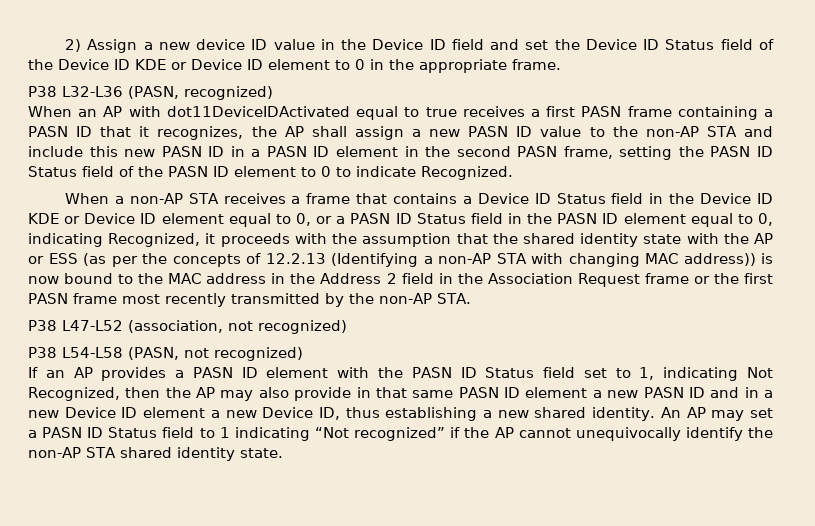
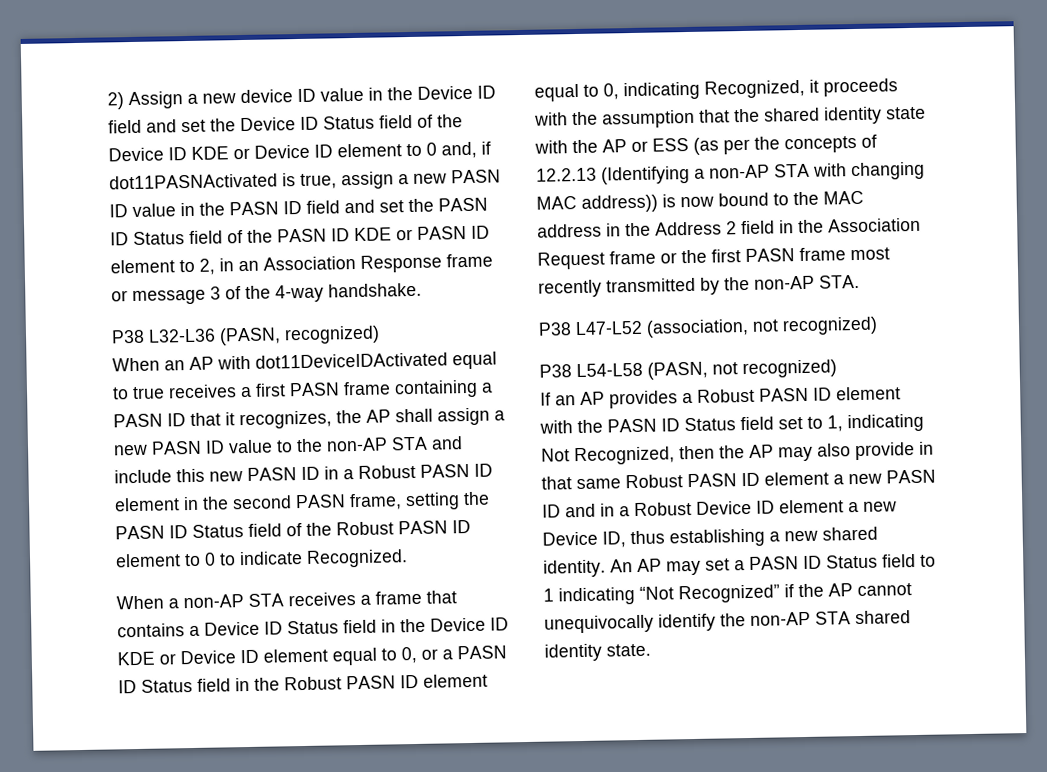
- 2) Assign a new device ID value in the Device ID field and set the Device ID Status field of the Device ID KDE or Device ID element to 0 in the appropriate frame.
+ 2) Assign a new device ID value in the Device ID field and set the Device ID Status field of the Device ID KDE or Device ID element to 0 and, if dot11PASNActivated is true, assign a new PASN ID value in the PASN ID field and set the PASN ID Status field of the PASN ID KDE or PASN ID element to 2, in an Association Response frame or message 3 of the 4-way handshake.
- When an AP with dot11DeviceIDActivated equal to true receives a first PASN frame containing a PASN ID that it recognizes, the AP shall assign a new PASN ID value to the non-AP STA and include this new PASN ID in a PASN ID element in the second PASN frame, setting the PASN ID Status field of the PASN ID element to 0 to indicate Recognized.
+ When an AP with dot11DeviceIDActivated equal to true receives a first PASN frame containing a PASN ID that it recognizes, the AP shall assign a new PASN ID value to the non-AP STA and include this new PASN ID in a Robust PASN ID element in the second PASN frame, setting the PASN ID Status field of the Robust PASN ID element to 0 to indicate Recognized.
- When a non-AP STA receives a frame that contains a Device ID Status field in the Device ID KDE or Device ID element equal to 0, or a PASN ID Status field in the PASN ID element equal to 0, indicating Recognized, it proceeds with the assumption that the shared identity state with the AP or ESS (as per the concepts of 12.2.13 (Identifying a non-AP STA with changing MAC address)) is now bound to the MAC address in the Address 2 field in the Association Request frame or the first PASN frame most recently transmitted by the non-AP STA.
+ When a non-AP STA receives a frame that contains a Device ID Status field in the Device ID KDE or Device ID element equal to 0, or a PASN ID Status field in the Robust PASN ID element equal to 0, indicating Recognized, it proceeds with the assumption that the shared identity state with the AP or ESS (as per the concepts of 12.2.13 (Identifying a non-AP STA with changing MAC address)) is now bound to the MAC address in the Address 2 field in the Association Request frame or the first PASN frame most recently transmitted by the non-AP STA.
- If an AP provides a PASN ID element with the PASN ID Status field set to 1, indicating Not Recognized, then the AP may also provide in that same PASN ID element a new PASN ID and in a new Device ID element a new Device ID, thus establishing a new shared identity.
+ If an AP provides a Robust PASN ID element with the PASN ID Status field set to 1, indicating Not Recognized, then the AP may also provide in that same Robust PASN ID element a new PASN ID and in a Robust Device ID element a new Device ID, thus establishing a new shared identity.
- An AP may set a PASN ID Status field to 1 indicating “Not recognized” if the AP cannot unequivocally identify the non-AP STA shared identity state.
+ An AP may set a PASN ID Status field to 1 indicating “Not Recognized” if the AP cannot unequivocally identify the non-AP STA shared identity state.

